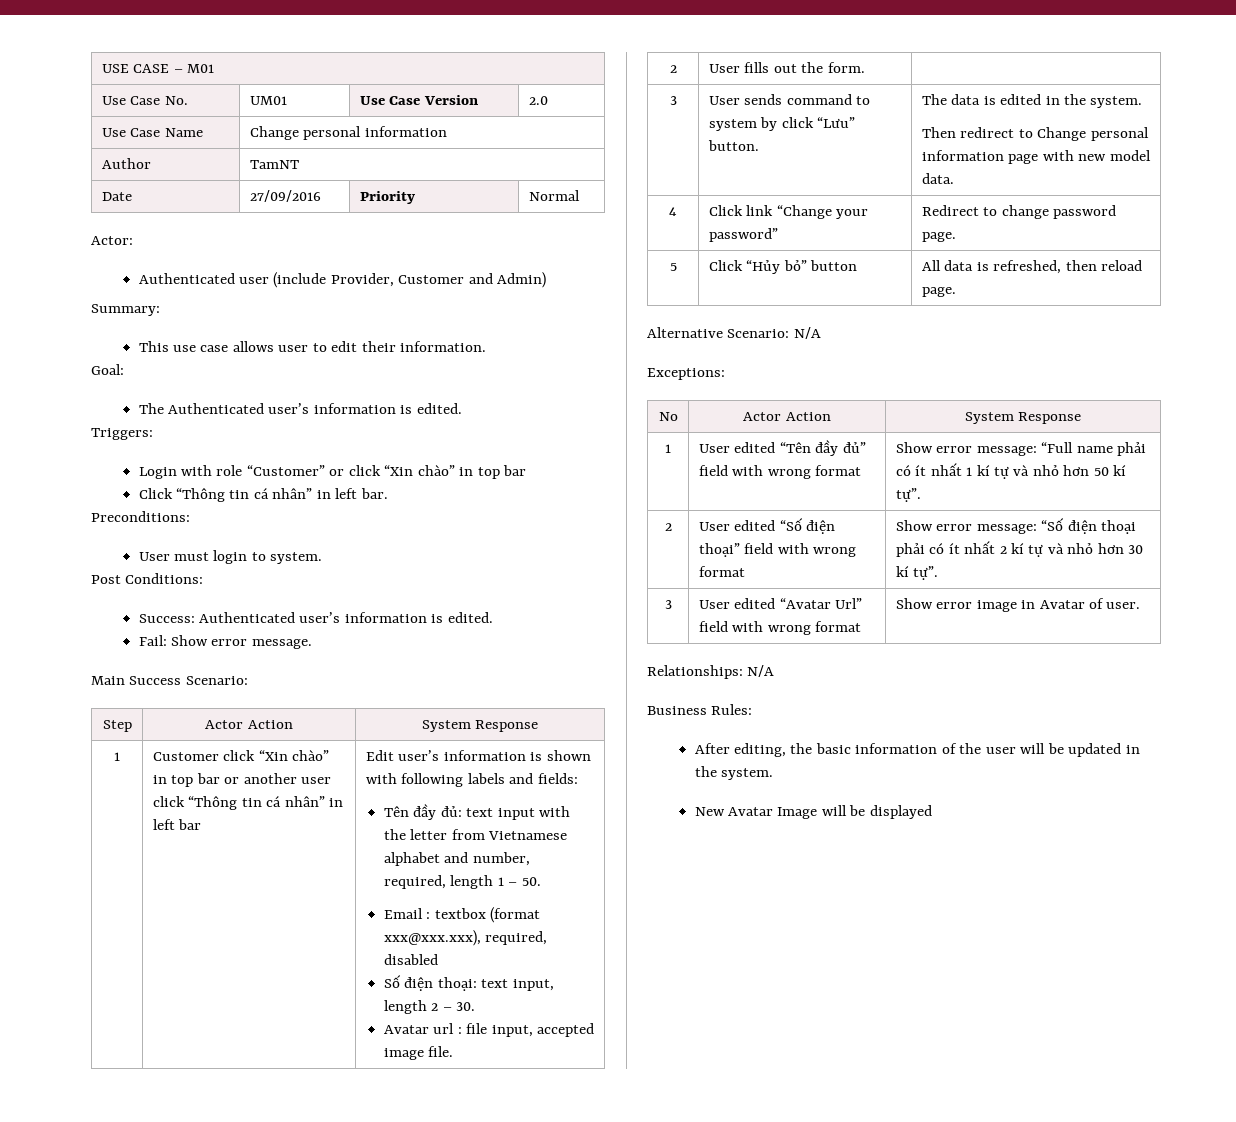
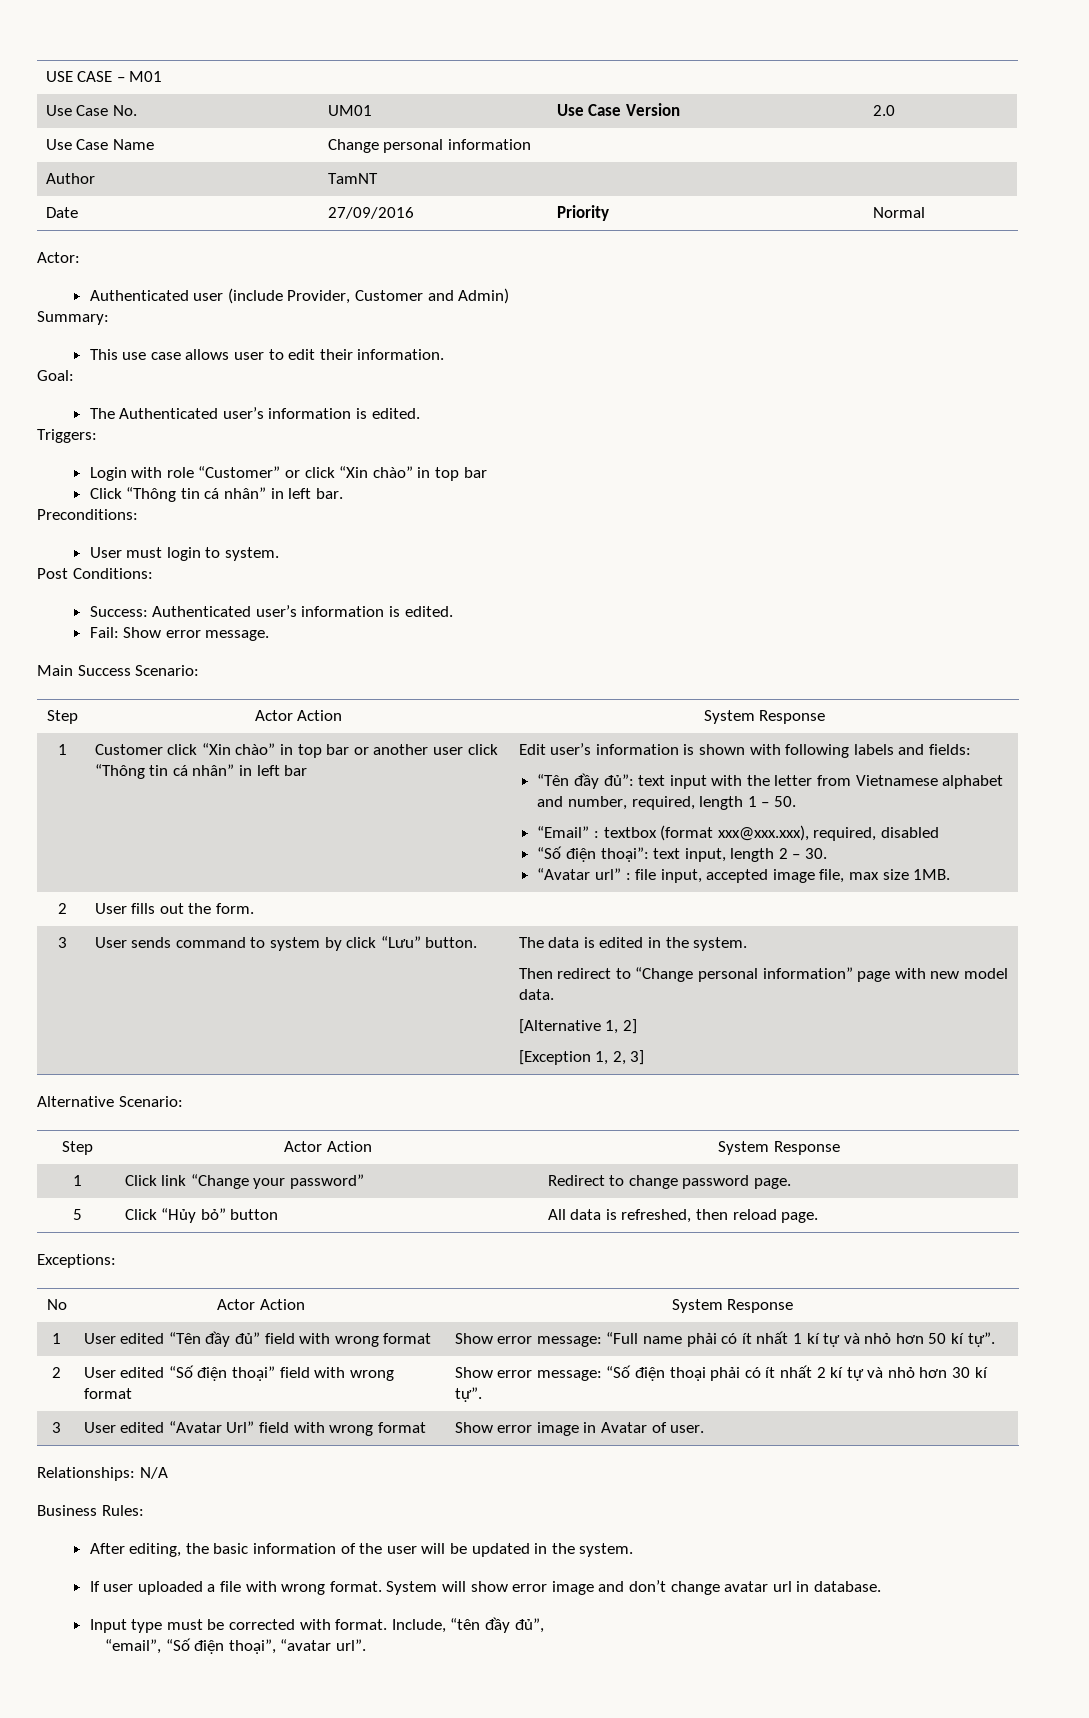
- Tên đầy đủ: text input with the letter from Vietnamese alphabet and number, required, length 1 – 50.
+ “Tên đầy đủ”: text input with the letter from Vietnamese alphabet and number, required, length 1 – 50.
- Email : textbox (format xxx@xxx.xxx), required, disabled
+ “Email” : textbox (format xxx@xxx.xxx), required, disabled
- Số điện thoại: text input, length 2 – 30.
+ “Số điện thoại”: text input, length 2 – 30.
- Avatar url : file input, accepted image file.
+ “Avatar url” : file input, accepted image file, max size 1MB.
  3 | User sends command to system by click “Lưu” button. | The data is edited in the system.
- Then redirect to Change personal information page with new model data.
- 4 | Click link “Change your password” | Redirect to change password page.
+ Then redirect to “Change personal information” page with new model data.
+ [Alternative 1, 2]
+ [Exception 1, 2, 3]
+ Alternative Scenario:
+ Step | Actor Action | System Response
+ 1 | Click link “Change your password” | Redirect to change password page.
- Alternative Scenario: N/A
- New Avatar Image will be displayed
+ If user uploaded a file with wrong format. System will show error image and don’t change avatar url in database.
+ Input type must be corrected with format. Include, “tên đầy đủ”,
+ “email”, “Số điện thoại”, “avatar url”.

